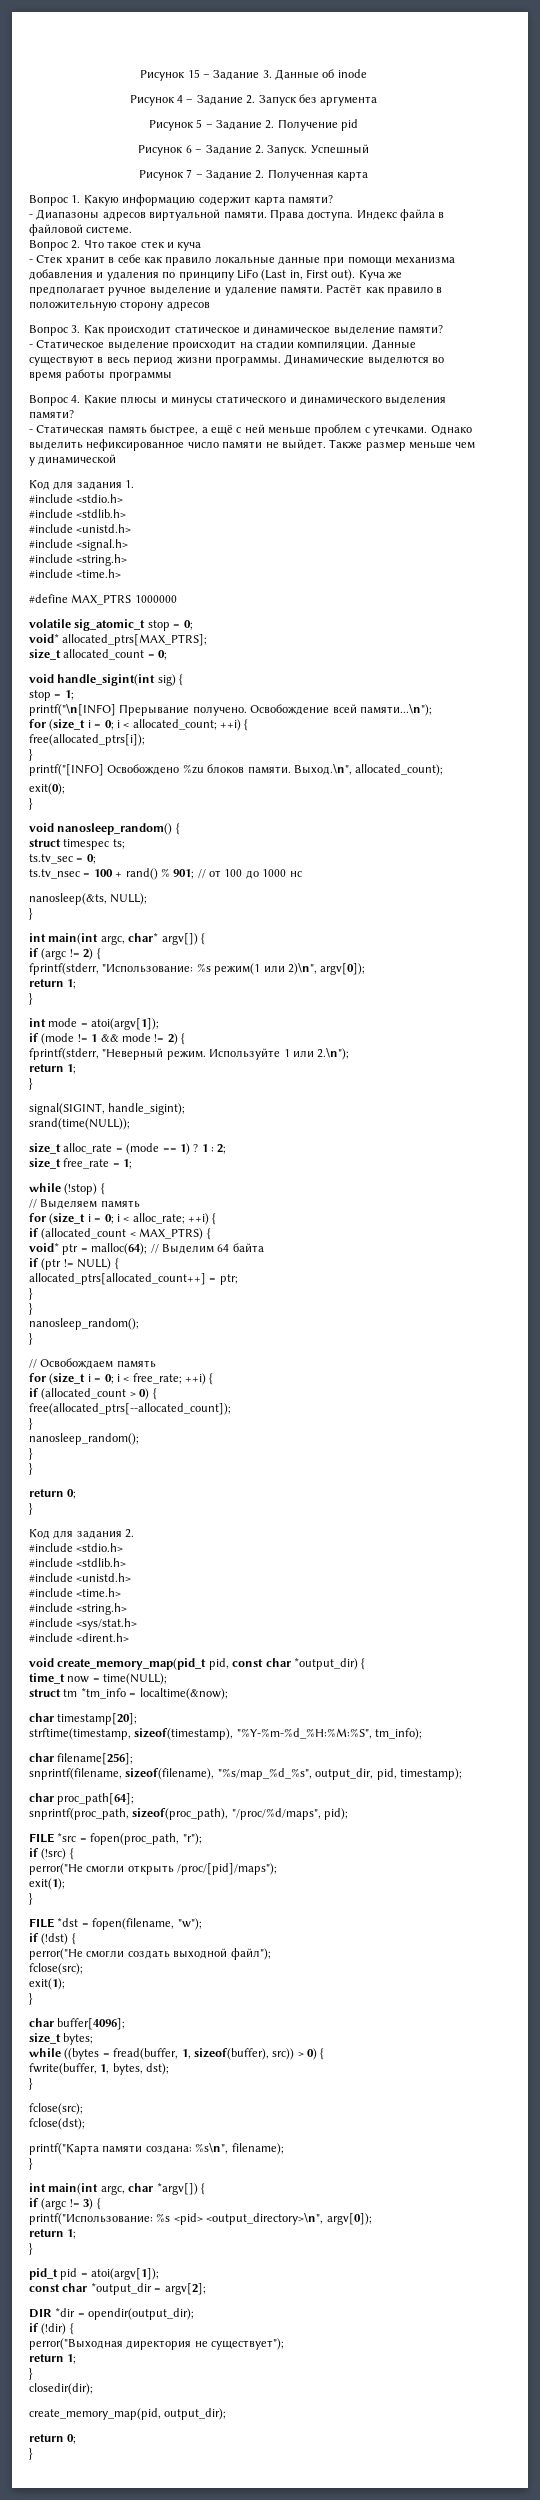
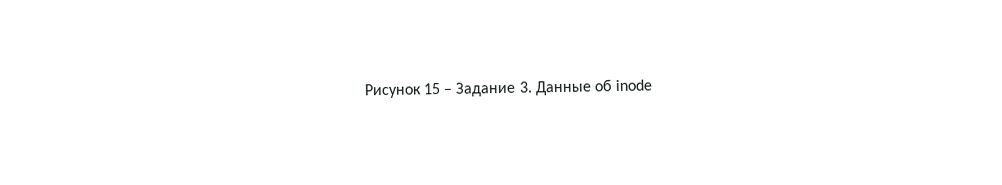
- Рисунок 4 – Задание 2. Запуск без аргумента
- Рисунок 5 – Задание 2. Получение pid
- Рисунок 6 – Задание 2. Запуск. Успешный
- Рисунок 7 – Задание 2. Полученная карта
- Вопрос 1. Какую информацию содержит карта памяти?
- - Диапазоны адресов виртуальной памяти. Права доступа. Индекс файла в файловой системе.
- Вопрос 2. Что такое стек и куча
- - Стек хранит в себе как правило локальные данные при помощи механизма добавления и удаления по принципу LiFo (Last in, First out). Куча же предполагает ручное выделение и удаление памяти. Растёт как правило в положительную сторону адресов
- Вопрос 3. Как происходит статическое и динамическое выделение памяти?
- - Статическое выделение происходит на стадии компиляции. Данные существуют в весь период жизни программы. Динамические выделются во время работы программы
- Вопрос 4. Какие плюсы и минусы статического и динамического выделения памяти?
- - Статическая память быстрее, а ещё с ней меньше проблем с утечками. Однако выделить нефиксированное число памяти не выйдет. Также размер меньше чем у динамической
- Код для задания 1.
- #include <stdio.h>
- #include <stdlib.h>
- #include <unistd.h>
- #include <signal.h>
- #include <string.h>
- #include <time.h>
- #define MAX_PTRS 1000000
- volatile sig_atomic_t stop = 0;
- void* allocated_ptrs[MAX_PTRS];
- size_t allocated_count = 0;
- void handle_sigint(int sig) {
- stop = 1;
- printf("\n[INFO] Прерывание получено. Освобождение всей памяти...\n");
- for (size_t i = 0; i < allocated_count; ++i) {
- free(allocated_ptrs[i]);
- }
- printf("[INFO] Освобождено %zu блоков памяти. Выход.\n", allocated_count);
- exit(0);
- }
- void nanosleep_random() {
- struct timespec ts;
- ts.tv_sec = 0;
- ts.tv_nsec = 100 + rand() % 901; // от 100 до 1000 нс
- nanosleep(&ts, NULL);
- }
- int main(int argc, char* argv[]) {
- if (argc != 2) {
- fprintf(stderr, "Использование: %s режим(1 или 2)\n", argv[0]);
- return 1;
- }
- int mode = atoi(argv[1]);
- if (mode != 1 && mode != 2) {
- fprintf(stderr, "Неверный режим. Используйте 1 или 2.\n");
- return 1;
- }
- signal(SIGINT, handle_sigint);
- srand(time(NULL));
- size_t alloc_rate = (mode == 1) ? 1 : 2;
- size_t free_rate = 1;
- while (!stop) {
- // Выделяем память
- for (size_t i = 0; i < alloc_rate; ++i) {
- if (allocated_count < MAX_PTRS) {
- void* ptr = malloc(64); // Выделим 64 байта
- if (ptr != NULL) {
- allocated_ptrs[allocated_count++] = ptr;
- }
- }
- nanosleep_random();
- }
- // Освобождаем память
- for (size_t i = 0; i < free_rate; ++i) {
- if (allocated_count > 0) {
- free(allocated_ptrs[--allocated_count]);
- }
- nanosleep_random();
- }
- }
- return 0;
- }
- Код для задания 2.
- #include <stdio.h>
- #include <stdlib.h>
- #include <unistd.h>
- #include <time.h>
- #include <string.h>
- #include <sys/stat.h>
- #include <dirent.h>
- void create_memory_map(pid_t pid, const char *output_dir) {
- time_t now = time(NULL);
- struct tm *tm_info = localtime(&now);
- char timestamp[20];
- strftime(timestamp, sizeof(timestamp), "%Y-%m-%d_%H:%M:%S", tm_info);
- char filename[256];
- snprintf(filename, sizeof(filename), "%s/map_%d_%s", output_dir, pid, timestamp);
- char proc_path[64];
- snprintf(proc_path, sizeof(proc_path), "/proc/%d/maps", pid);
- FILE *src = fopen(proc_path, "r");
- if (!src) {
- perror("Не смогли открыть /proc/[pid]/maps");
- exit(1);
- }
- FILE *dst = fopen(filename, "w");
- if (!dst) {
- perror("Не смогли создать выходной файл");
- fclose(src);
- exit(1);
- }
- char buffer[4096];
- size_t bytes;
- while ((bytes = fread(buffer, 1, sizeof(buffer), src)) > 0) {
- fwrite(buffer, 1, bytes, dst);
- }
- fclose(src);
- fclose(dst);
- printf("Карта памяти создана: %s\n", filename);
- }
- int main(int argc, char *argv[]) {
- if (argc != 3) {
- printf("Использование: %s <pid> <output_directory>\n", argv[0]);
- return 1;
- }
- pid_t pid = atoi(argv[1]);
- const char *output_dir = argv[2];
- DIR *dir = opendir(output_dir);
- if (!dir) {
- perror("Выходная директория не существует");
- return 1;
- }
- closedir(dir);
- create_memory_map(pid, output_dir);
- return 0;
- }

